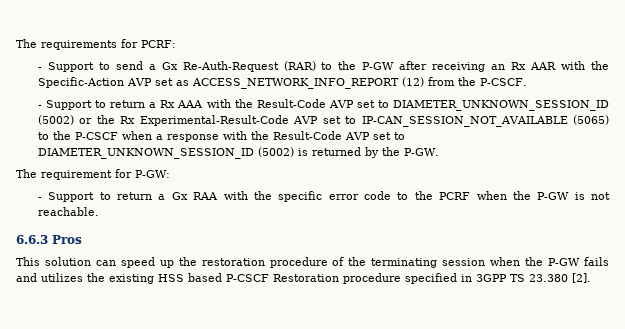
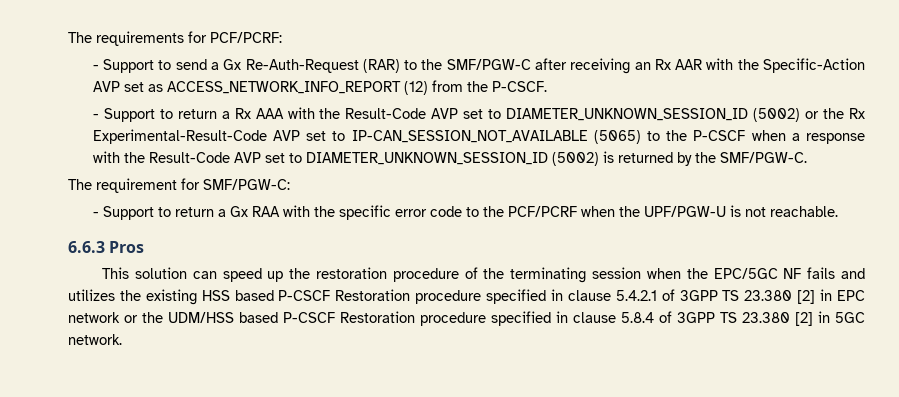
- The requirements for PCRF:
+ The requirements for PCF/PCRF:
- - Support to send a Gx Re-Auth-Request (RAR) to the P-GW after receiving an Rx AAR with the Specific-Action AVP set as ACCESS_NETWORK_INFO_REPORT (12) from the P-CSCF.
+ - Support to send a Gx Re-Auth-Request (RAR) to the SMF/PGW-C after receiving an Rx AAR with the Specific-Action AVP set as ACCESS_NETWORK_INFO_REPORT (12) from the P-CSCF.
- - Support to return a Rx AAA with the Result-Code AVP set to DIAMETER_UNKNOWN_SESSION_ID (5002) or the Rx Experimental-Result-Code AVP set to IP-CAN_SESSION_NOT_AVAILABLE (5065) to the P-CSCF when a response with the Result-Code AVP set to DIAMETER_UNKNOWN_SESSION_ID (5002) is returned by the P-GW.
+ - Support to return a Rx AAA with the Result-Code AVP set to DIAMETER_UNKNOWN_SESSION_ID (5002) or the Rx Experimental-Result-Code AVP set to IP-CAN_SESSION_NOT_AVAILABLE (5065) to the P-CSCF when a response with the Result-Code AVP set to DIAMETER_UNKNOWN_SESSION_ID (5002) is returned by the SMF/PGW-C.
- The requirement for P-GW:
+ The requirement for SMF/PGW-C:
- - Support to return a Gx RAA with the specific error code to the PCRF when the P-GW is not reachable.
+ - Support to return a Gx RAA with the specific error code to the PCF/PCRF when the UPF/PGW-U is not reachable.
- This solution can speed up the restoration procedure of the terminating session when the P-GW fails and utilizes the existing HSS based P-CSCF Restoration procedure specified in 3GPP TS 23.380 [2].
+ This solution can speed up the restoration procedure of the terminating session when the EPC/5GC NF fails and utilizes the existing HSS based P-CSCF Restoration procedure specified in clause 5.4.2.1 of 3GPP TS 23.380 [2] in EPC network or the UDM/HSS based P-CSCF Restoration procedure specified in clause 5.8.4 of 3GPP TS 23.380 [2] in 5GC network.

